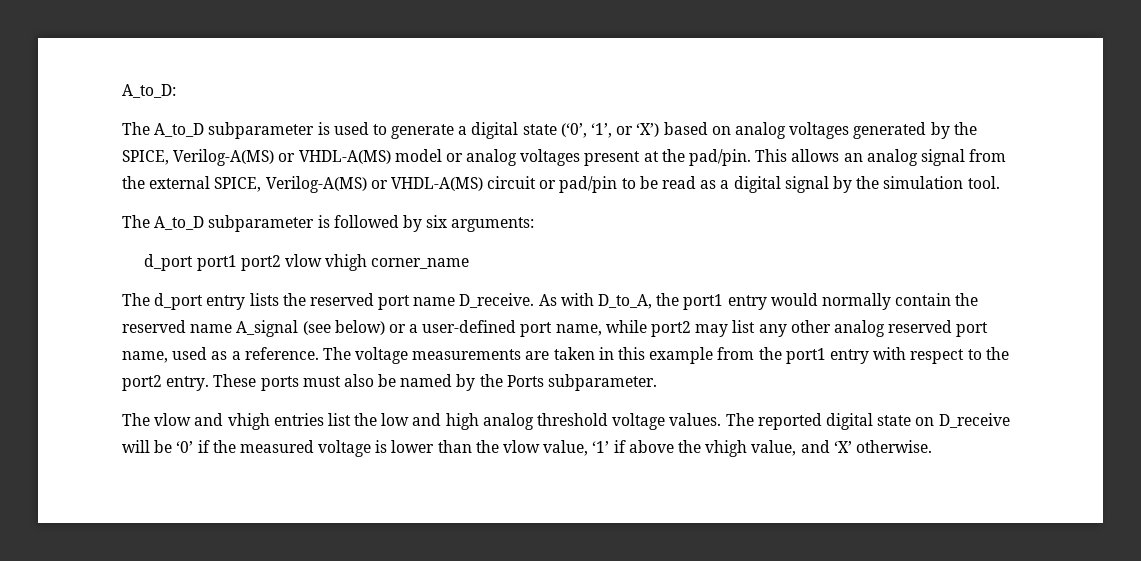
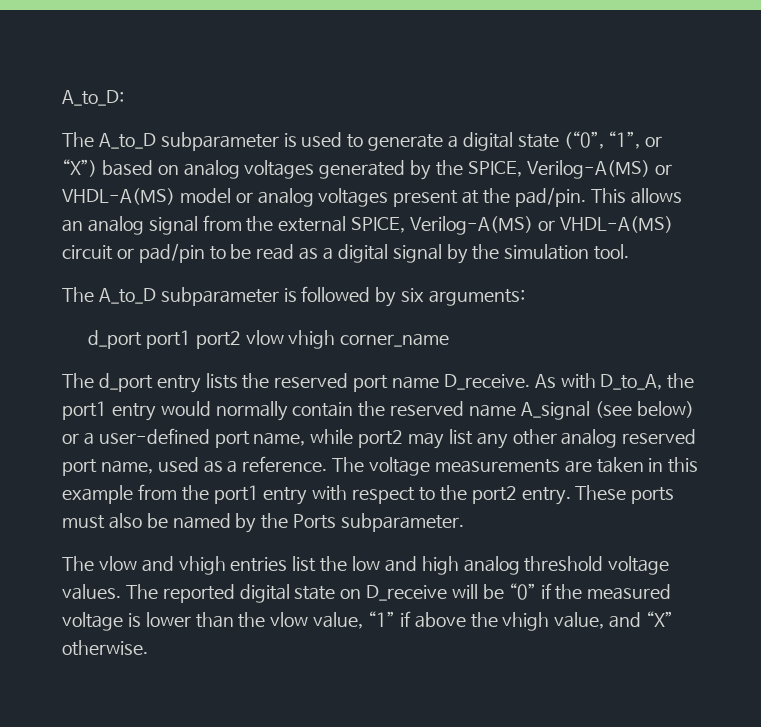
- The A_to_D subparameter is used to generate a digital state (‘0’, ‘1’, or ‘X’) based on analog voltages generated by the SPICE, Verilog-A(MS) or VHDL-A(MS) model or analog voltages present at the pad/pin.
+ The A_to_D subparameter is used to generate a digital state (“0”, “1”, or “X”) based on analog voltages generated by the SPICE, Verilog-A(MS) or VHDL-A(MS) model or analog voltages present at the pad/pin.
- The reported digital state on D_receive will be ‘0’ if the measured voltage is lower than the vlow value, ‘1’ if above the vhigh value, and ‘X’ otherwise.
+ The reported digital state on D_receive will be “0” if the measured voltage is lower than the vlow value, “1” if above the vhigh value, and “X” otherwise.

